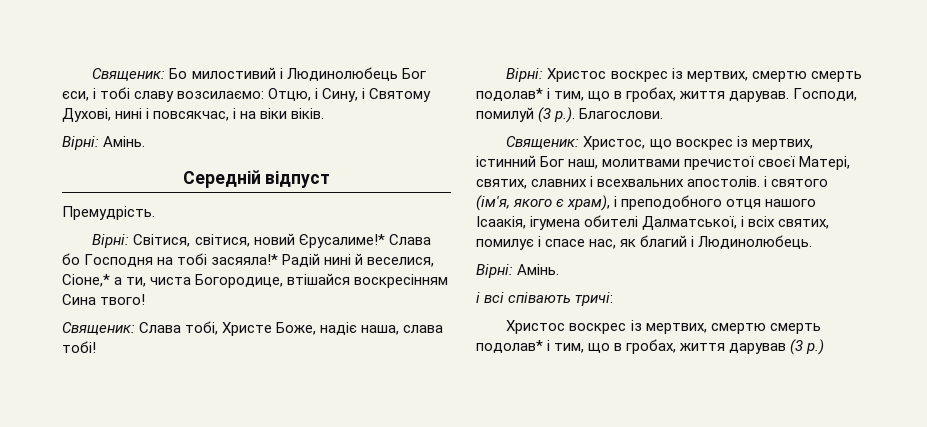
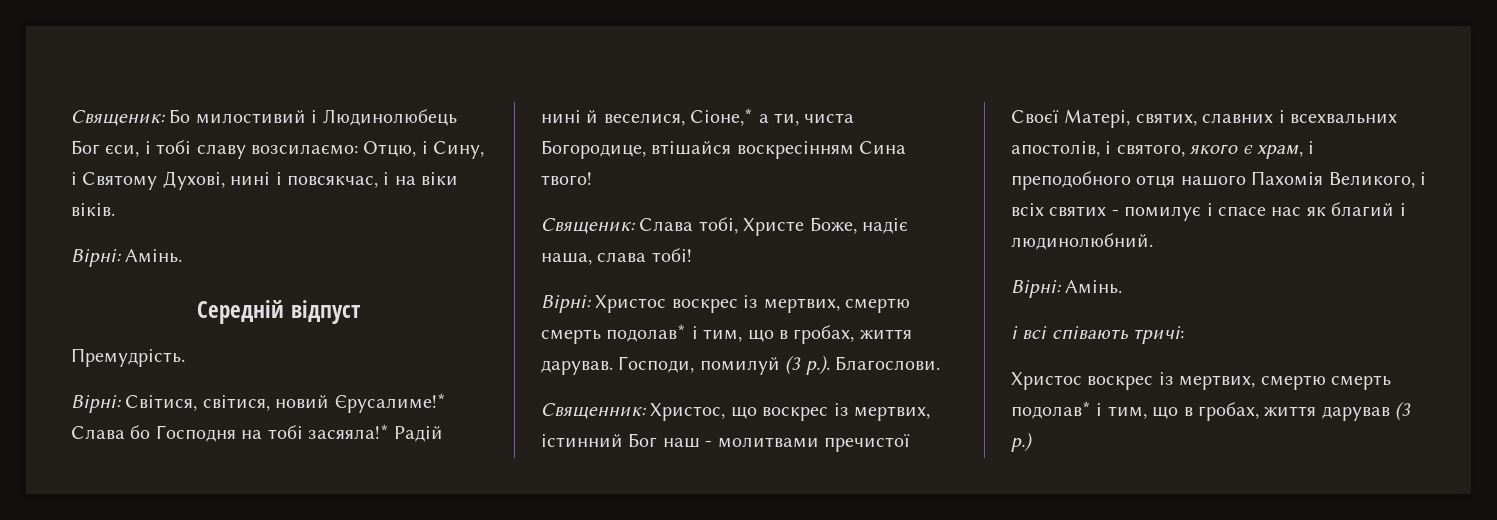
- Священик: Христос, що воскрес із мертвих, істинний Бог наш, молитвами пречистої своєї Матері, святих, славних і всехвальних апостолів. і святого (ім'я, якого є храм), і преподобного отця нашого Ісаакія, ігумена обителі Далматської, і всіх святих, помилує і спасе нас, як благий і Людинолюбець.
+ Священник: Христос, що воскрес із мертвих, істинний Бог наш - молитвами пречистої Своєї Матері, святих, славних і всехвальних апостолів, і святого, якого є храм, і преподобного отця нашого Пахомія Великого, і всіх святих - помилує і спасе нас як благий і людинолюбний.

